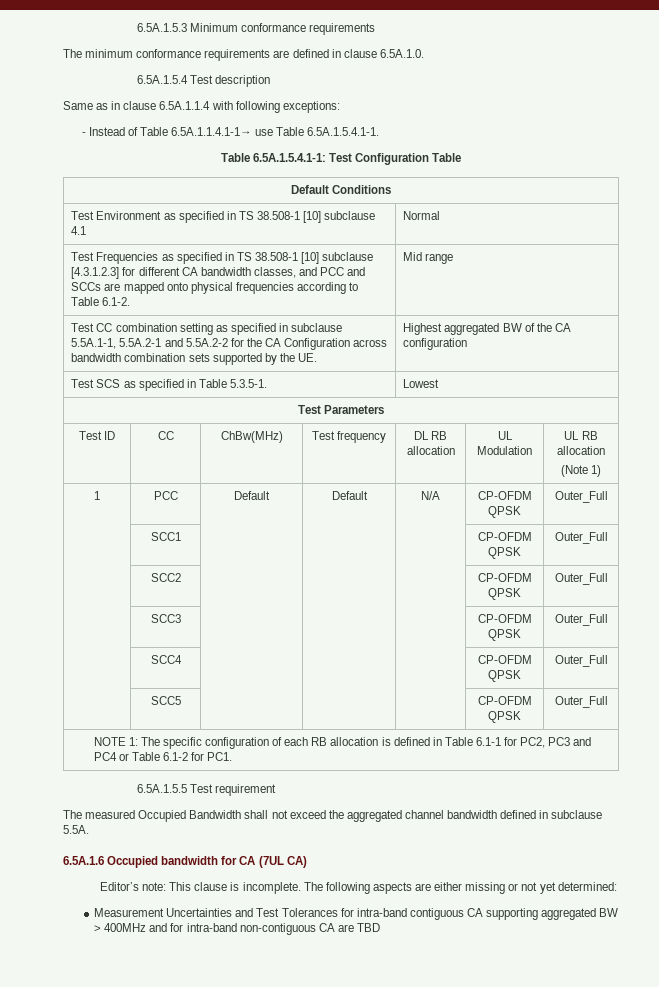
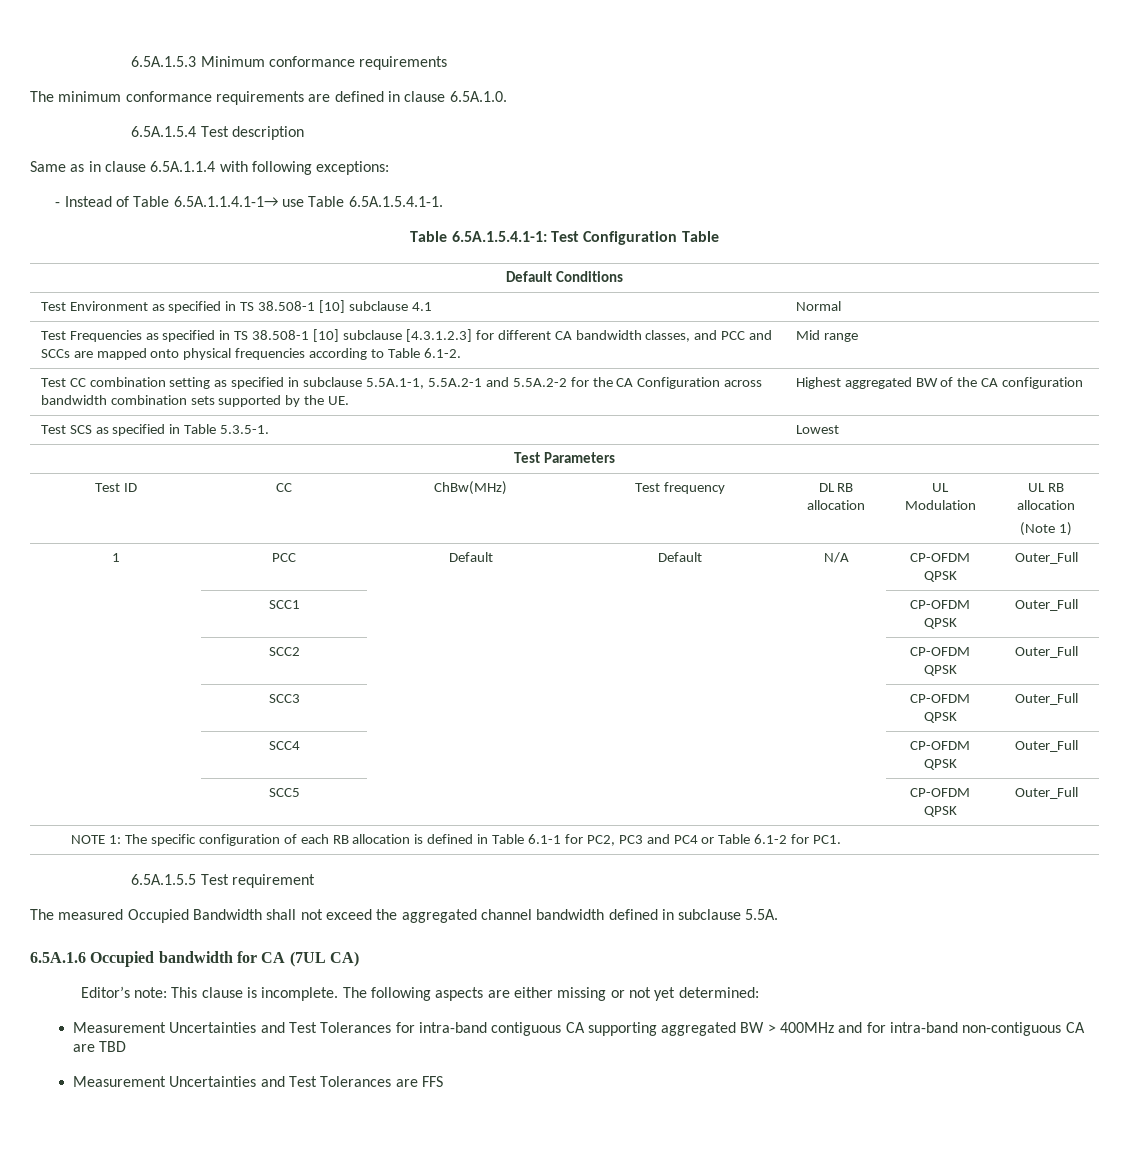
+ Measurement Uncertainties and Test Tolerances are FFS

